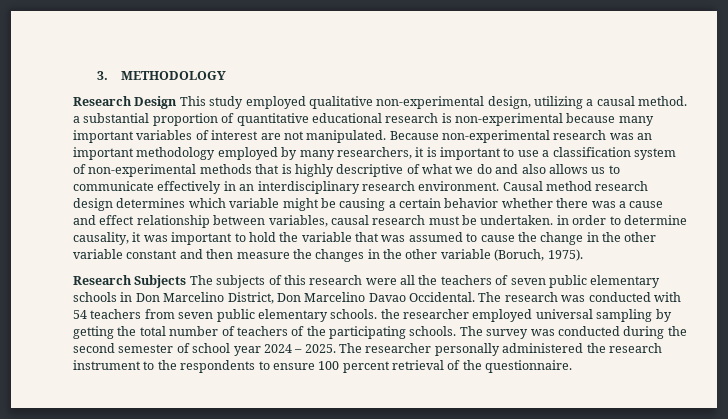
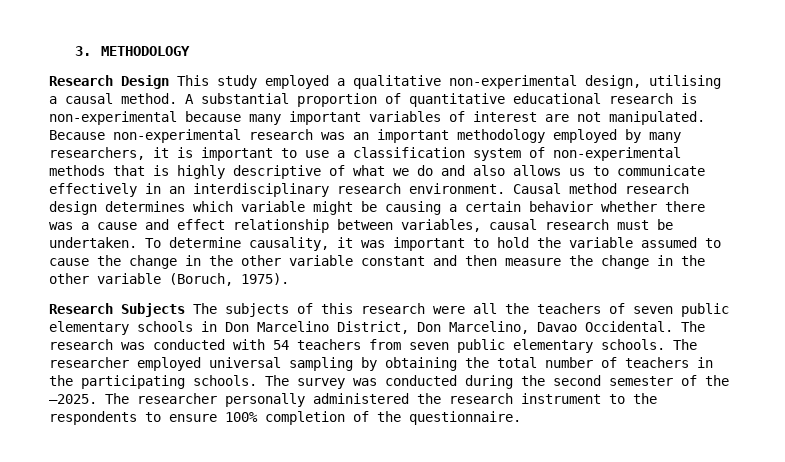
- Research Design This study employed qualitative non-experimental design, utilizing a causal method. a substantial proportion of quantitative educational research is non-experimental because many important variables of interest are not manipulated.
+ Research Design This study employed a qualitative non-experimental design, utilising a causal method. A substantial proportion of quantitative educational research is non-experimental because many important variables of interest are not manipulated.
- Causal method research design determines which variable might be causing a certain behavior whether there was a cause and effect relationship between variables, causal research must be undertaken. in order to determine causality, it was important to hold the variable that was assumed to cause the change in the other variable constant and then measure the changes in the other variable (Boruch, 1975).
+ Causal method research design determines which variable might be causing a certain behavior whether there was a cause and effect relationship between variables, causal research must be undertaken. To determine causality, it was important to hold the variable assumed to cause the change in the other variable constant and then measure the change in the other variable (Boruch, 1975).
- Research Subjects The subjects of this research were all the teachers of seven public elementary schools in Don Marcelino District, Don Marcelino Davao Occidental.
+ Research Subjects The subjects of this research were all the teachers of seven public elementary schools in Don Marcelino District, Don Marcelino, Davao Occidental.
- The research was conducted with 54 teachers from seven public elementary schools. the researcher employed universal sampling by getting the total number of teachers of the participating schools.
+ The research was conducted with 54 teachers from seven public elementary schools. The researcher employed universal sampling by obtaining the total number of teachers in the participating schools.
- The survey was conducted during the second semester of school year 2024 – 2025.
+ The survey was conducted during the second semester of the –2025.
- The researcher personally administered the research instrument to the respondents to ensure 100 percent retrieval of the questionnaire.
+ The researcher personally administered the research instrument to the respondents to ensure 100% completion of the questionnaire.

